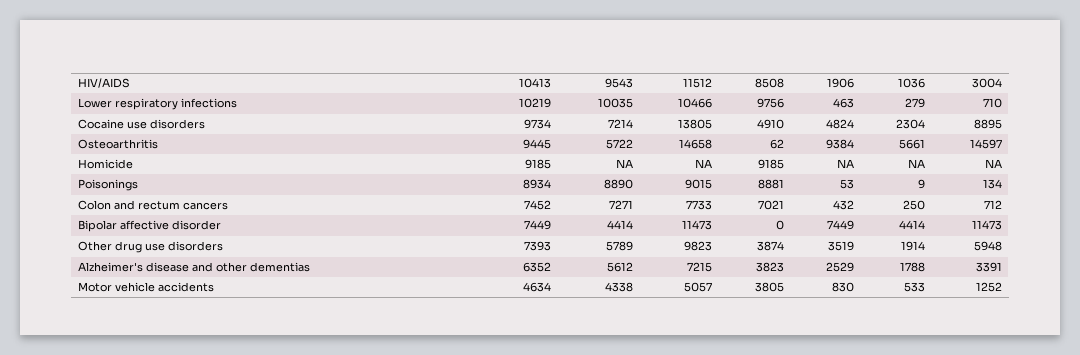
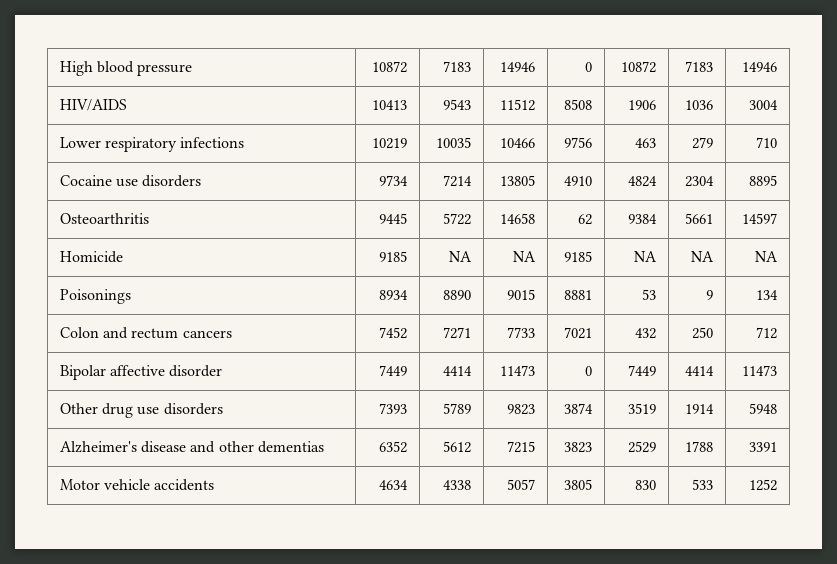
+ High blood pressure | 10872 | 7183 | 14946 | 0 | 10872 | 7183 | 14946

